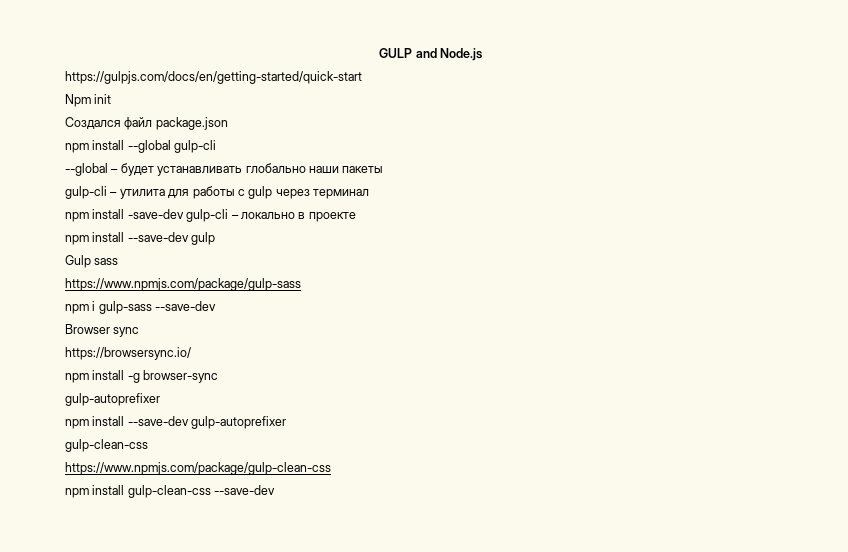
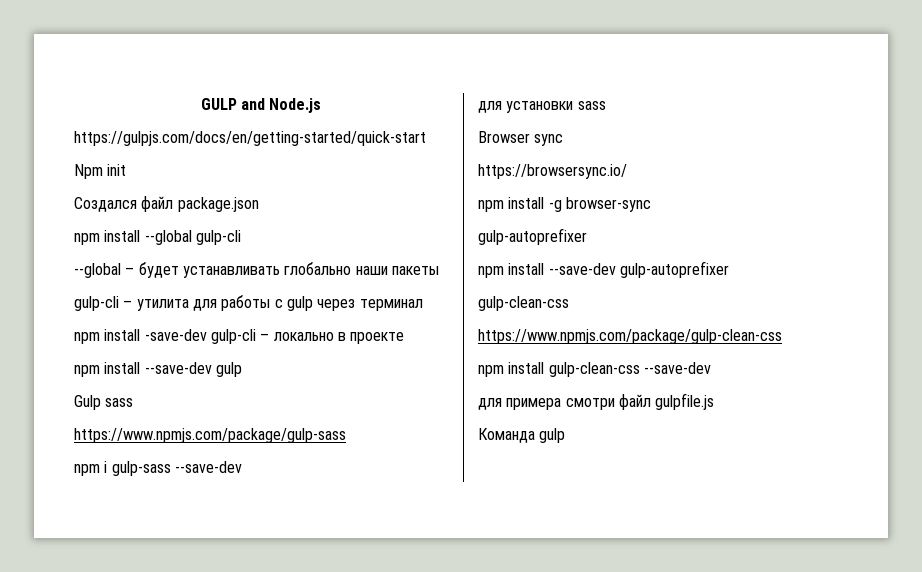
+ для установки sass
+ для примера смотри файл gulpfile.js
+ Команда gulp

